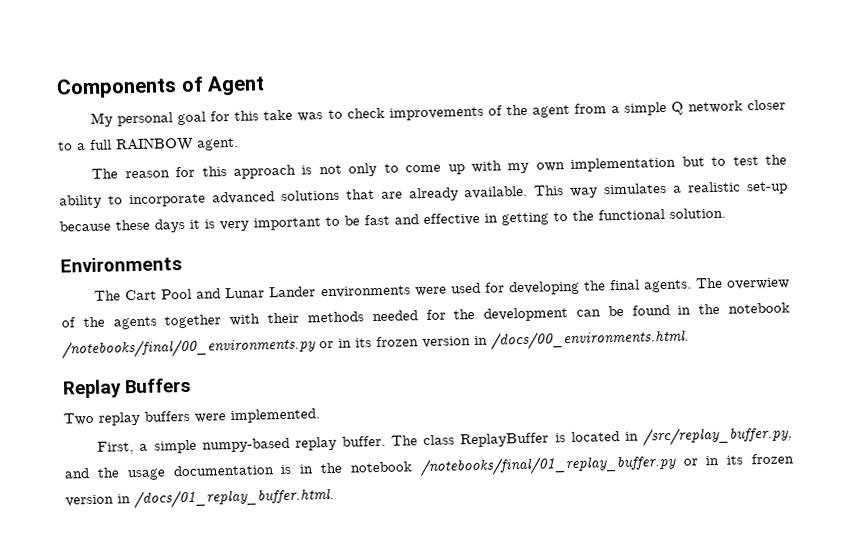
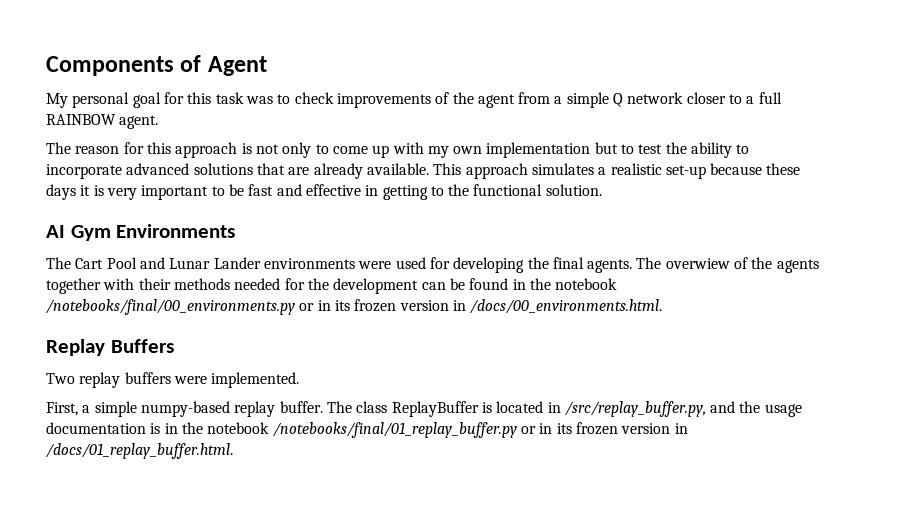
- My personal goal for this take was to check improvements of the agent from a simple Q network closer to a full RAINBOW agent.
+ My personal goal for this task was to check improvements of the agent from a simple Q network closer to a full RAINBOW agent.
- This way simulates a realistic set-up because these days it is very important to be fast and effective in getting to the functional solution.
+ This approach simulates a realistic set-up because these days it is very important to be fast and effective in getting to the functional solution.
- Environments
+ AI Gym Environments

